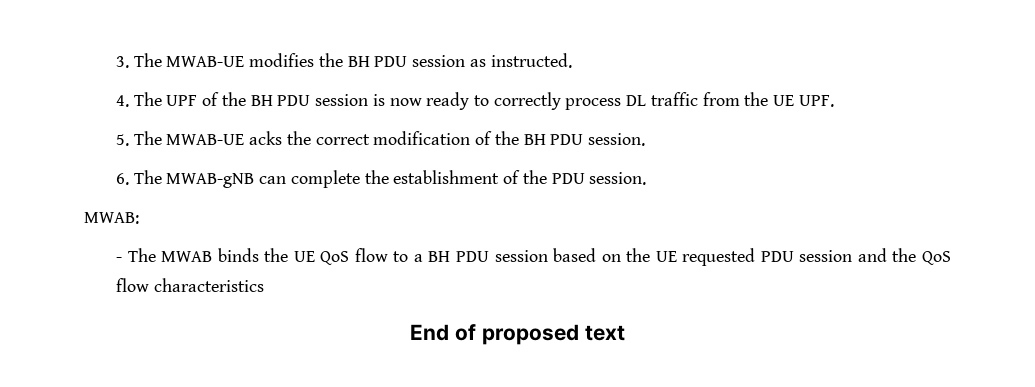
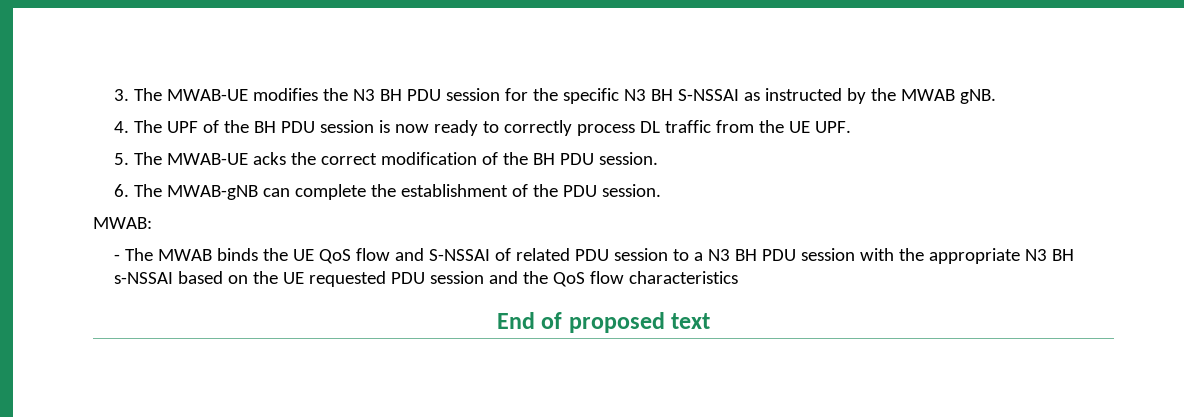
- 3. The MWAB-UE modifies the BH PDU session as instructed.
+ 3. The MWAB-UE modifies the N3 BH PDU session for the specific N3 BH S-NSSAI as instructed by the MWAB gNB.
- - The MWAB binds the UE QoS flow to a BH PDU session based on the UE requested PDU session and the QoS flow characteristics
+ - The MWAB binds the UE QoS flow and S-NSSAI of related PDU session to a N3 BH PDU session with the appropriate N3 BH s-NSSAI based on the UE requested PDU session and the QoS flow characteristics

